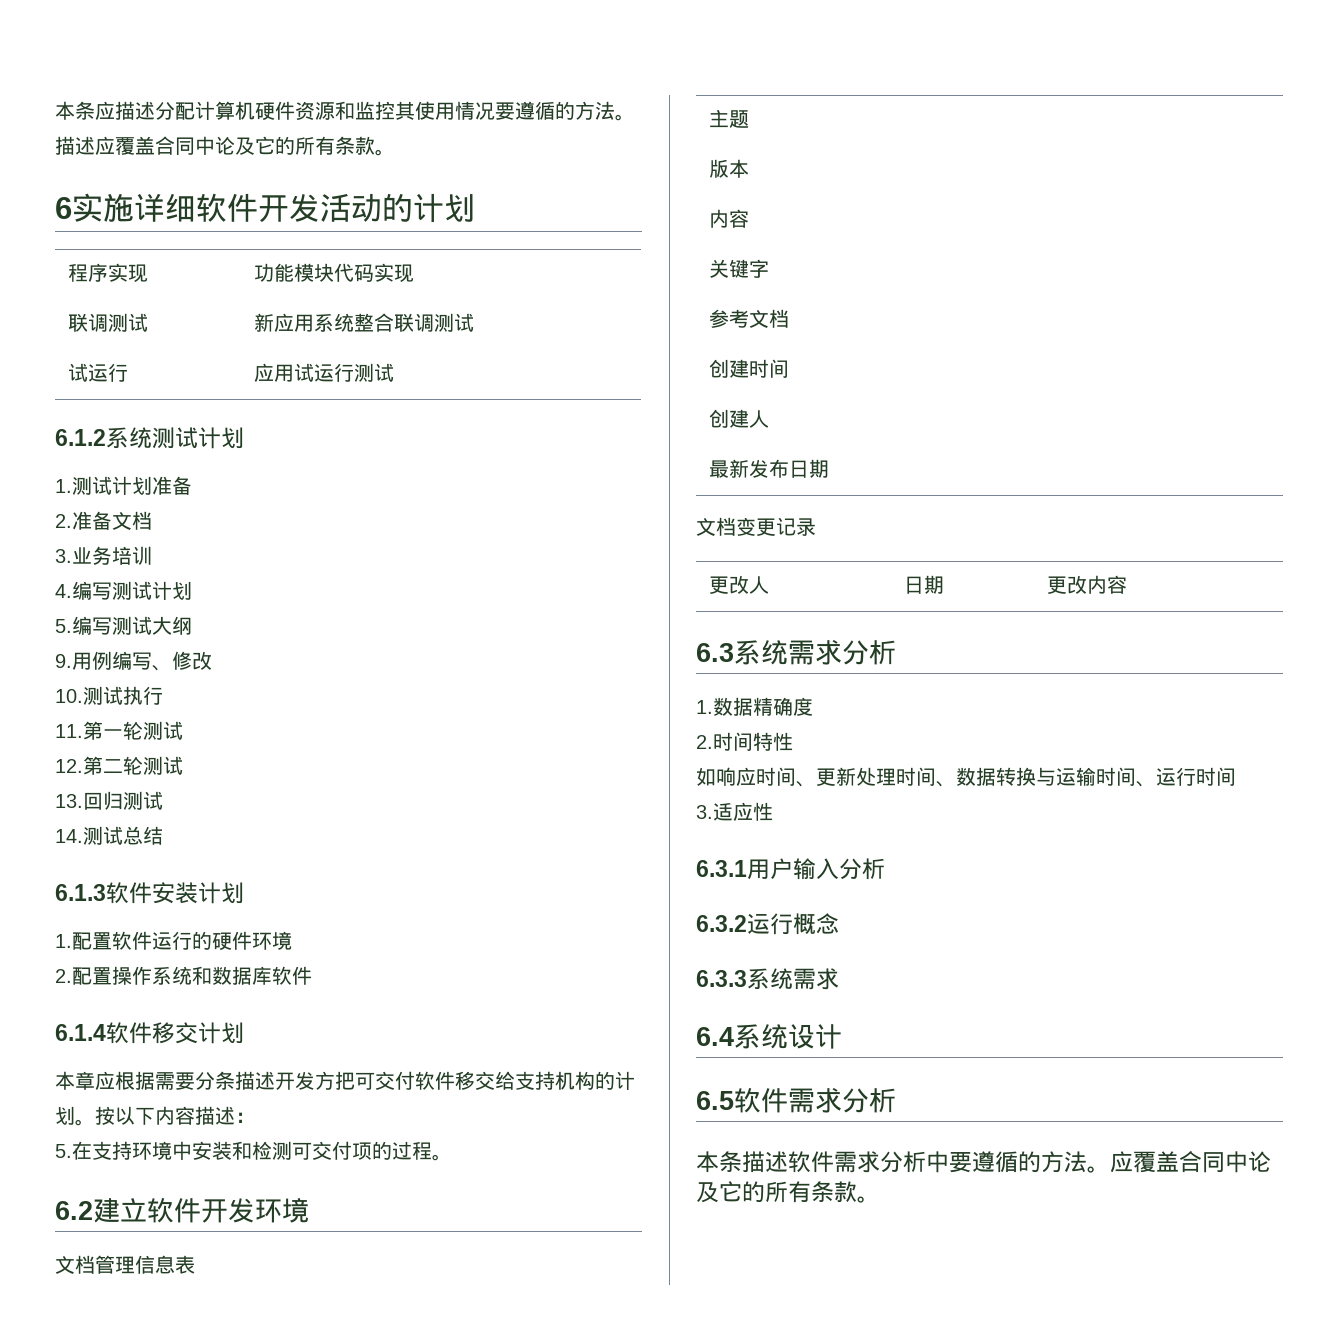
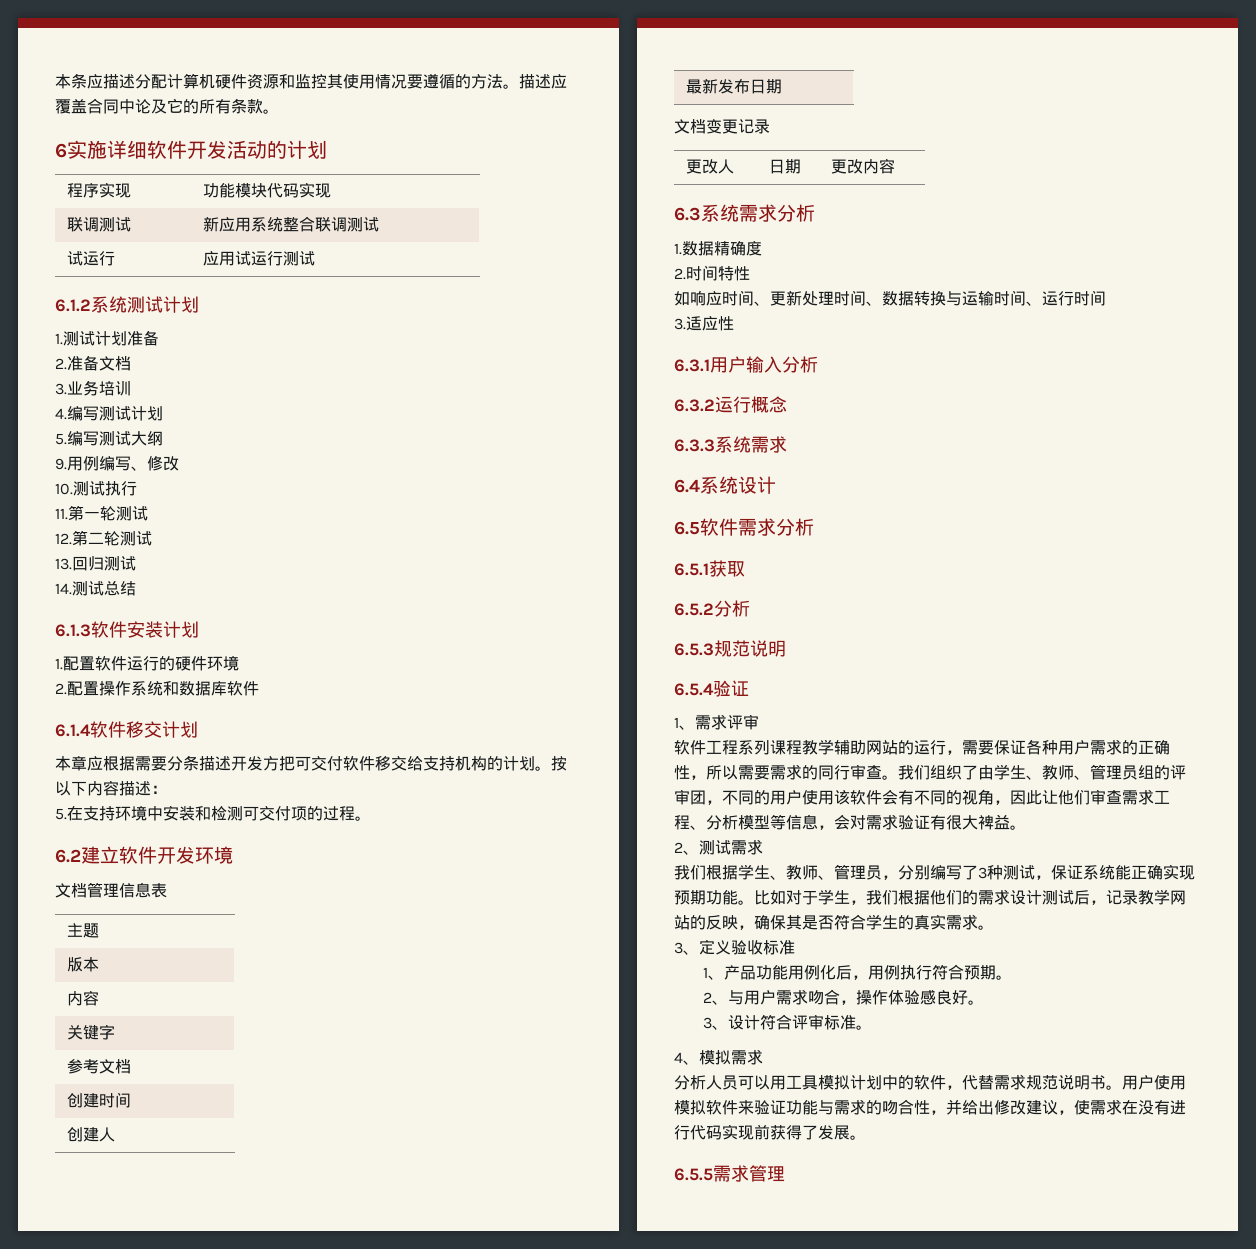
- 本条描述软件需求分析中要遵循的方法。应覆盖合同中论及它的所有条款。
+ 6.5.1获取
+ 6.5.2分析
+ 6.5.3规范说明
+ 6.5.4验证
+ 1、需求评审
+ 软件工程系列课程教学辅助网站的运行，需要保证各种用户需求的正确性，所以需要需求的同行审查。我们组织了由学生、教师、管理员组的评审团，不同的用户使用该软件会有不同的视角，因此让他们审查需求工程、分析模型等信息，会对需求验证有很大裨益。
+ 2、测试需求
+ 我们根据学生、教师、管理员，分别编写了3种测试，保证系统能正确实现预期功能。比如对于学生，我们根据他们的需求设计测试后，记录教学网站的反映，确保其是否符合学生的真实需求。
+ 3、定义验收标准
+ 1、产品功能用例化后，用例执行符合预期。
+ 2、与用户需求吻合，操作体验感良好。
+ 3、设计符合评审标准。
+ 4、模拟需求
+ 分析人员可以用工具模拟计划中的软件，代替需求规范说明书。用户使用模拟软件来验证功能与需求的吻合性，并给出修改建议，使需求在没有进行代码实现前获得了发展。
+ 6.5.5需求管理

